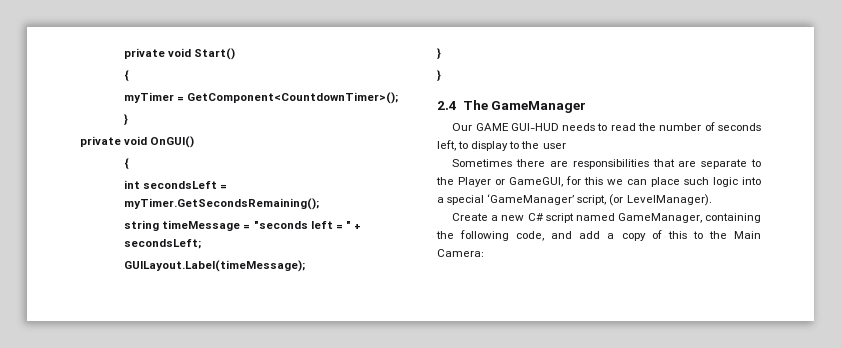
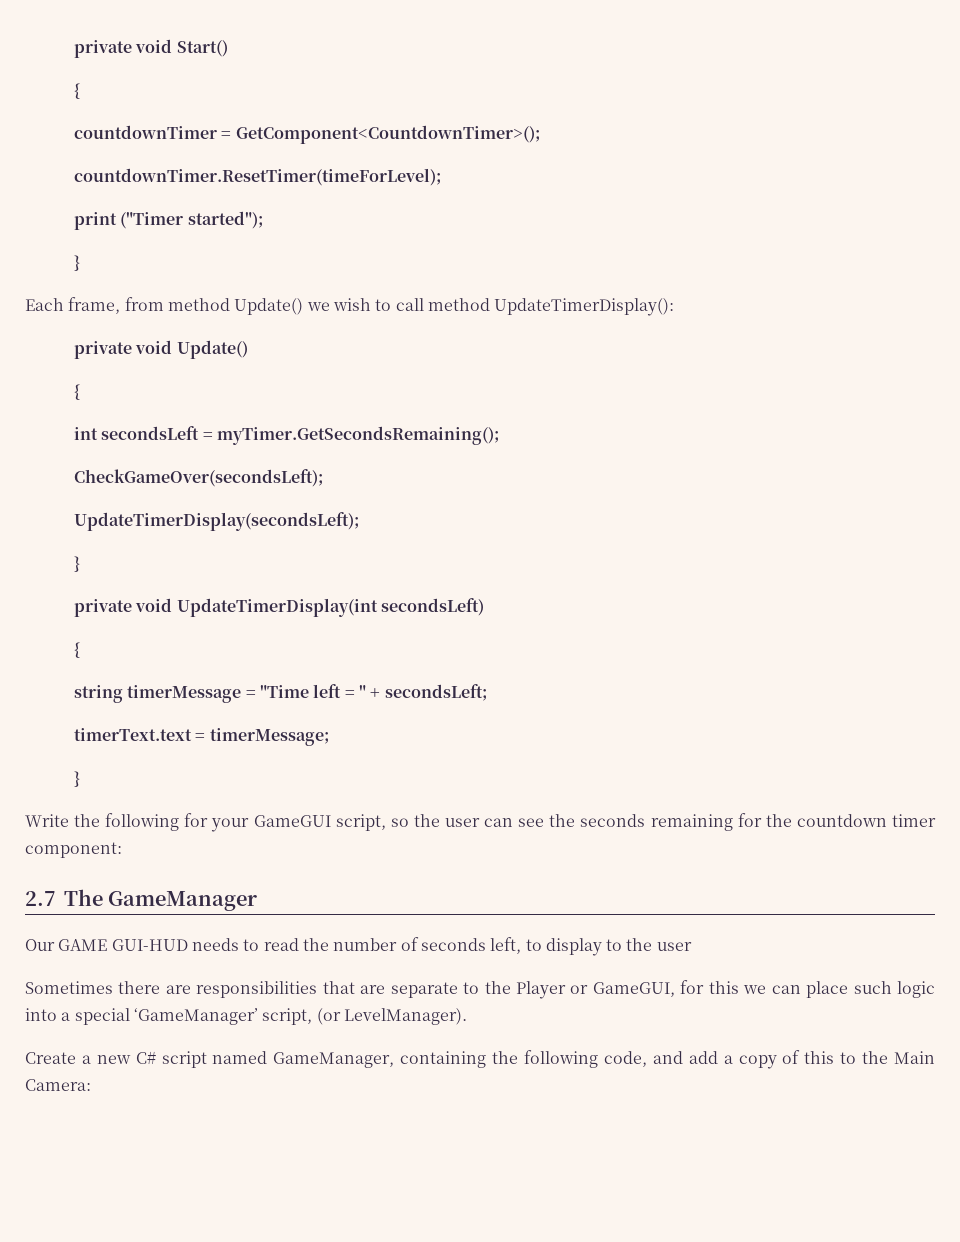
- myTimer = GetComponent<CountdownTimer>();
+ countdownTimer = GetComponent<CountdownTimer>();
+ countdownTimer.ResetTimer(timeForLevel);
+ print ("Timer started");
  }
- private void OnGUI()
+ Each frame, from method Update() we wish to call method UpdateTimerDisplay():
+ private void Update()
- string timeMessage = "seconds left = " + secondsLeft;
+ CheckGameOver(secondsLeft);
+ UpdateTimerDisplay(secondsLeft);
+ }
+ private void UpdateTimerDisplay(int secondsLeft)
+ {
+ string timerMessage = "Time left = " + secondsLeft;
- GUILayout.Label(timeMessage);
+ timerText.text = timerMessage;
  }
- }
- 2.4 The GameManager
+ Write the following for your GameGUI script, so the user can see the seconds remaining for the countdown timer component:
+ 2.7 The GameManager

